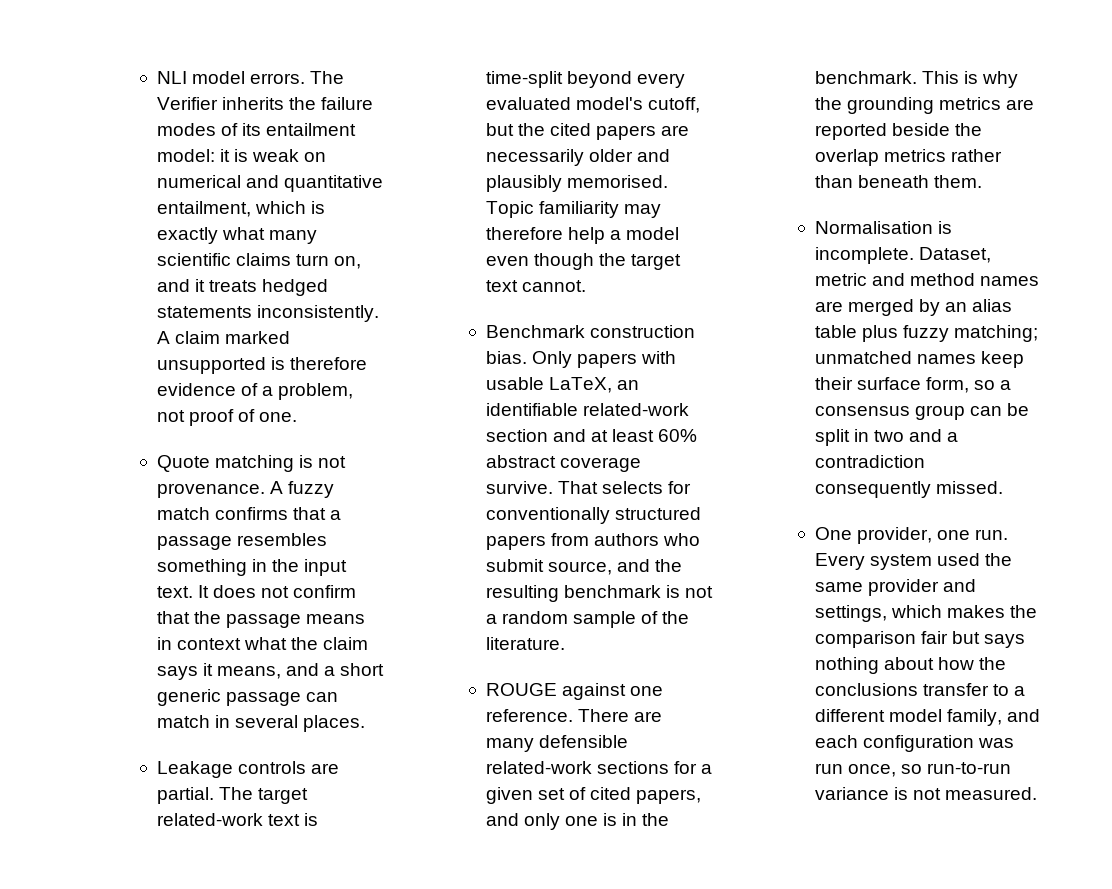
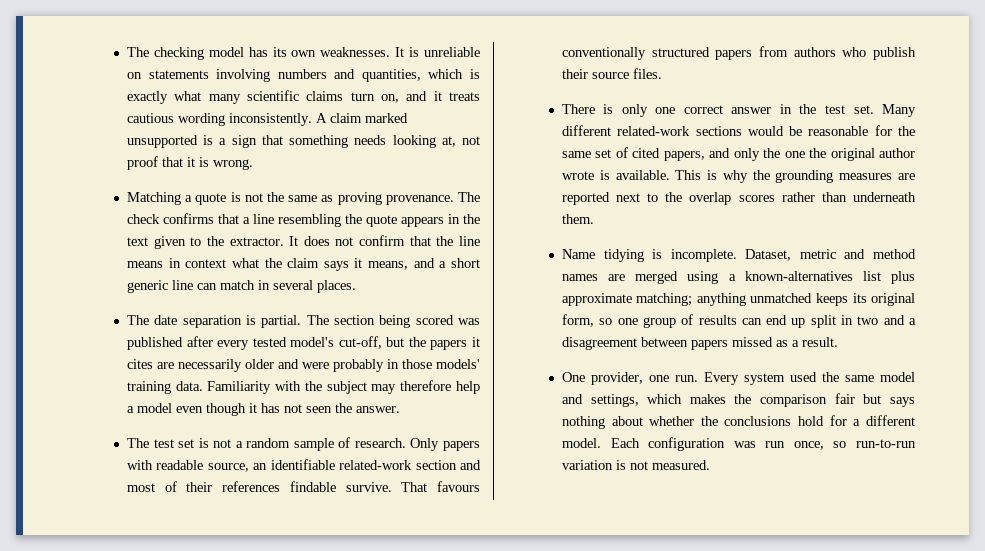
- NLI model errors. The Verifier inherits the failure modes of its entailment model: it is weak on numerical and quantitative entailment, which is exactly what many scientific claims turn on, and it treats hedged statements inconsistently.
+ The checking model has its own weaknesses. It is unreliable on statements involving numbers and quantities, which is exactly what many scientific claims turn on, and it treats cautious wording inconsistently.
- A claim marked unsupported is therefore evidence of a problem, not proof of one.
- Quote matching is not provenance. A fuzzy match confirms that a passage resembles something in the input text.
+ A claim marked unsupported is a sign that something needs looking at, not proof that it is wrong.
+ Matching a quote is not the same as proving provenance. The check confirms that a line resembling the quote appears in the text given to the extractor.
- It does not confirm that the passage means in context what the claim says it means, and a short generic passage can match in several places.
+ It does not confirm that the line means in context what the claim says it means, and a short generic line can match in several places.
- Leakage controls are partial. The target related-work text is time-split beyond every evaluated model's cutoff, but the cited papers are necessarily older and plausibly memorised. Topic familiarity may therefore help a model even though the target text cannot.
- Benchmark construction bias.
+ The date separation is partial. The section being scored was published after every tested model's cut-off, but the papers it cites are necessarily older and were probably in those models' training data. Familiarity with the subject may therefore help a model even though it has not seen the answer.
+ The test set is not a random sample of research.
- Only papers with usable LaTeX, an identifiable related-work section and at least 60% abstract coverage survive. That selects for conventionally structured papers from authors who submit source, and the resulting benchmark is not a random sample of the literature.
- ROUGE against one reference. There are many defensible related-work sections for a given set of cited papers, and only one is in the benchmark.
+ Only papers with readable source, an identifiable related-work section and most of their references findable survive. That favours conventionally structured papers from authors who publish their source files.
+ There is only one correct answer in the test set. Many different related-work sections would be reasonable for the same set of cited papers, and only the one the original author wrote is available.
- This is why the grounding metrics are reported beside the overlap metrics rather than beneath them.
+ This is why the grounding measures are reported next to the overlap scores rather than underneath them.
- Normalisation is incomplete.
+ Name tidying is incomplete.
- Dataset, metric and method names are merged by an alias table plus fuzzy matching; unmatched names keep their surface form, so a consensus group can be split in two and a contradiction consequently missed.
+ Dataset, metric and method names are merged using a known-alternatives list plus approximate matching; anything unmatched keeps its original form, so one group of results can end up split in two and a disagreement between papers missed as a result.
- Every system used the same provider and settings, which makes the comparison fair but says nothing about how the conclusions transfer to a different model family, and each configuration was run once, so run-to-run variance is not measured.
+ Every system used the same model and settings, which makes the comparison fair but says nothing about whether the conclusions hold for a different model. Each configuration was run once, so run-to-run variation is not measured.

